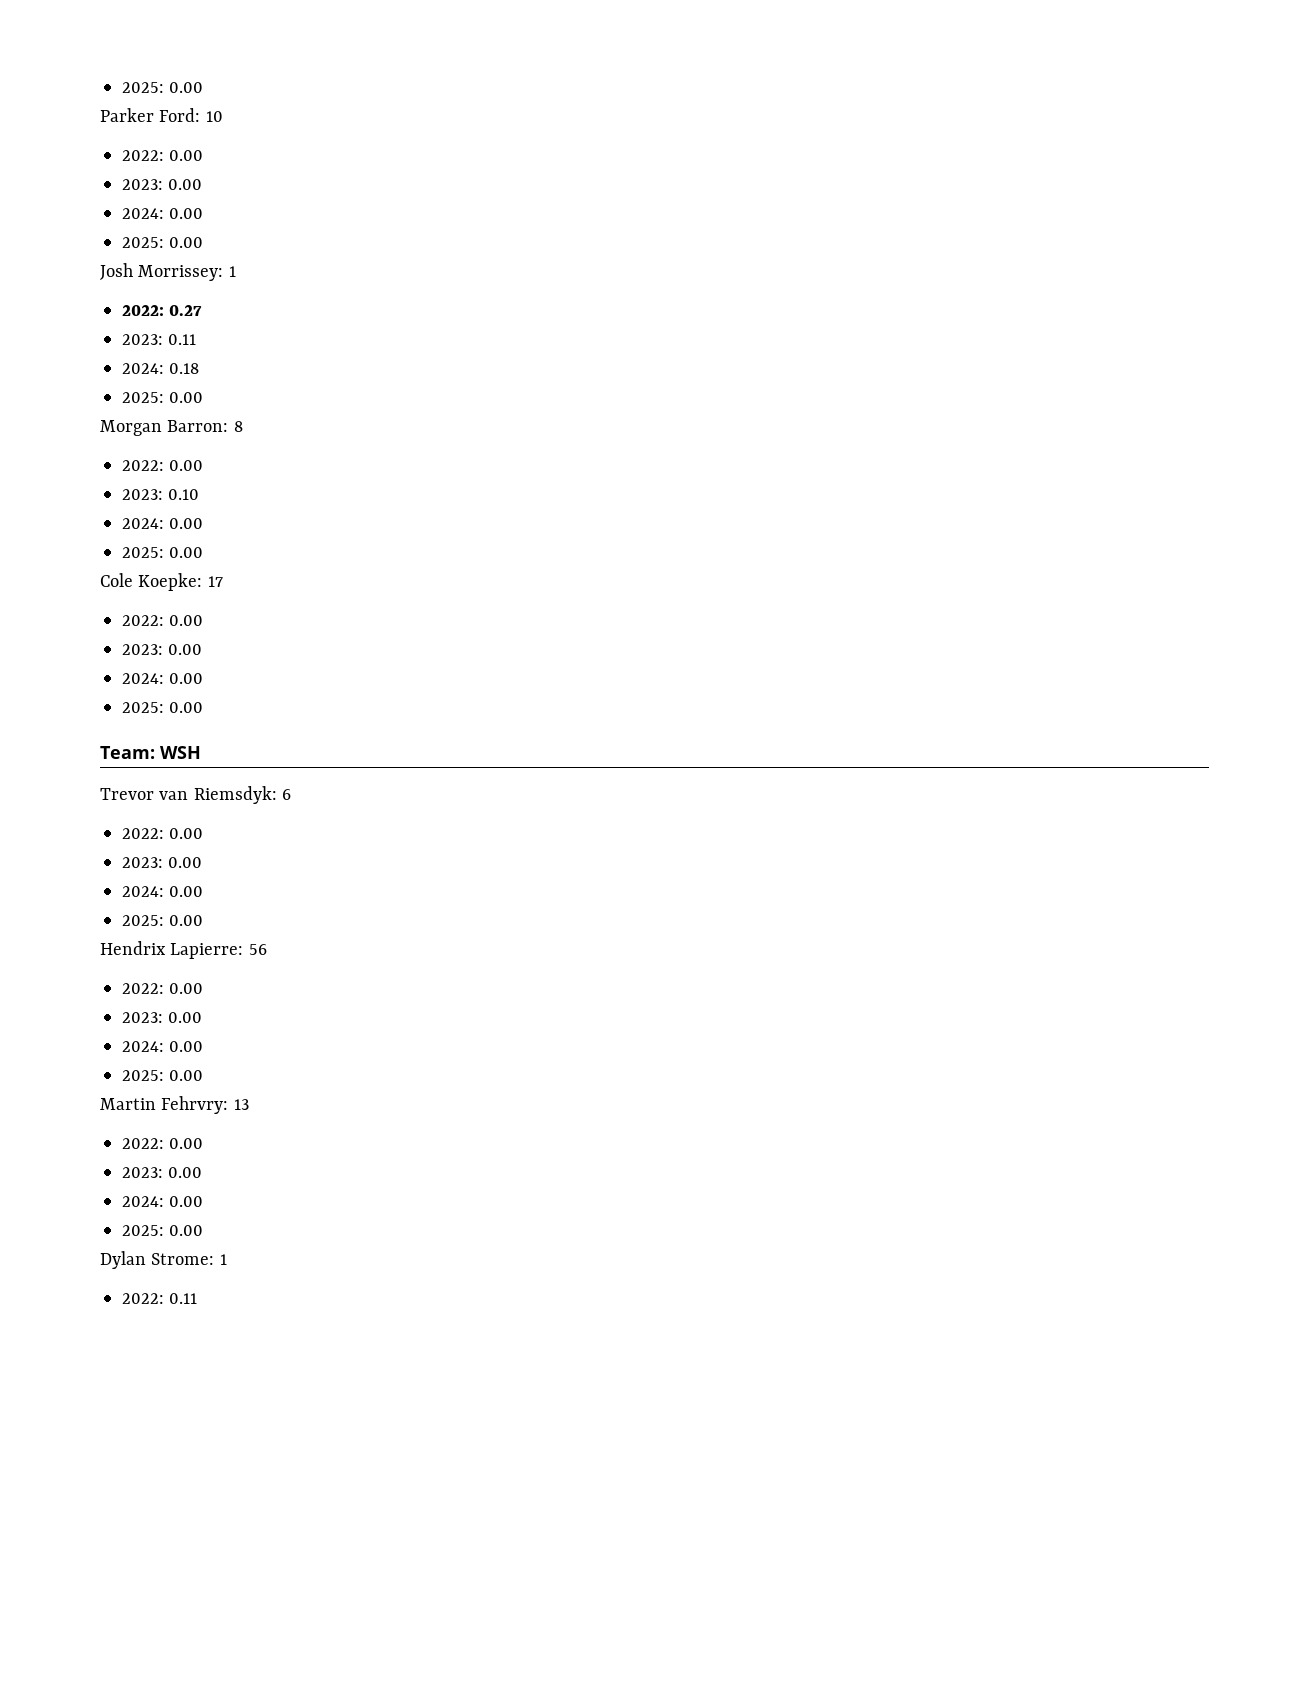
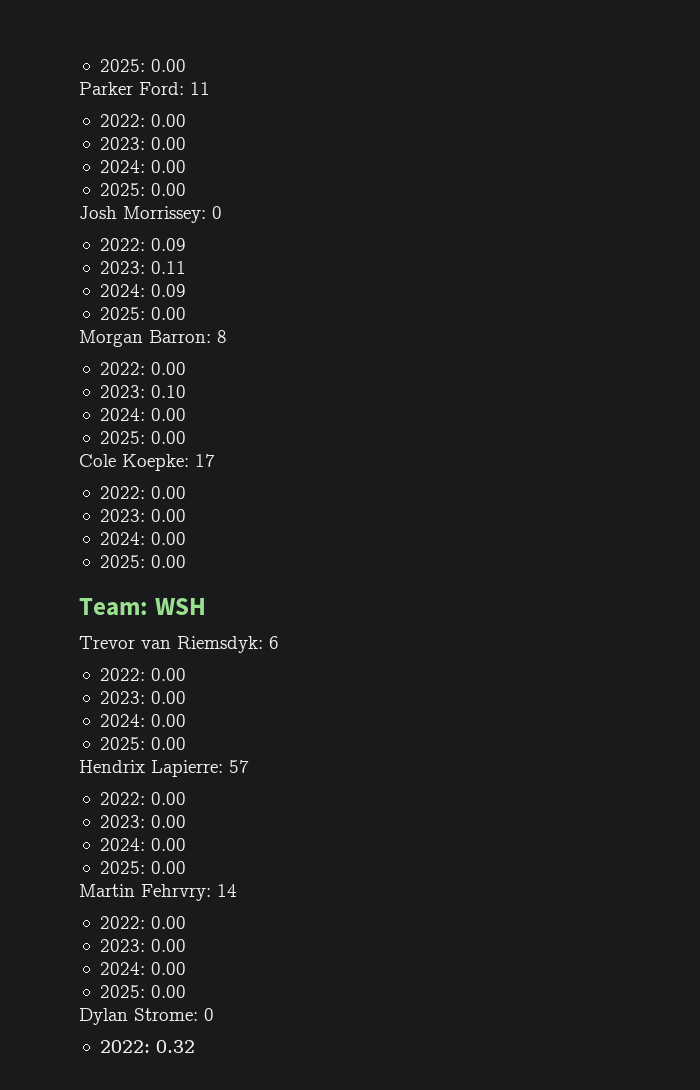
- Parker Ford: 10
+ Parker Ford: 11
- Josh Morrissey: 1
- 2022: 0.27
+ Josh Morrissey: 0
+ 2022: 0.09
- 2024: 0.18
+ 2024: 0.09
- Hendrix Lapierre: 56
+ Hendrix Lapierre: 57
- Martin Fehrvry: 13
+ Martin Fehrvry: 14
- Dylan Strome: 1
- 2022: 0.11
+ Dylan Strome: 0
+ 2022: 0.32

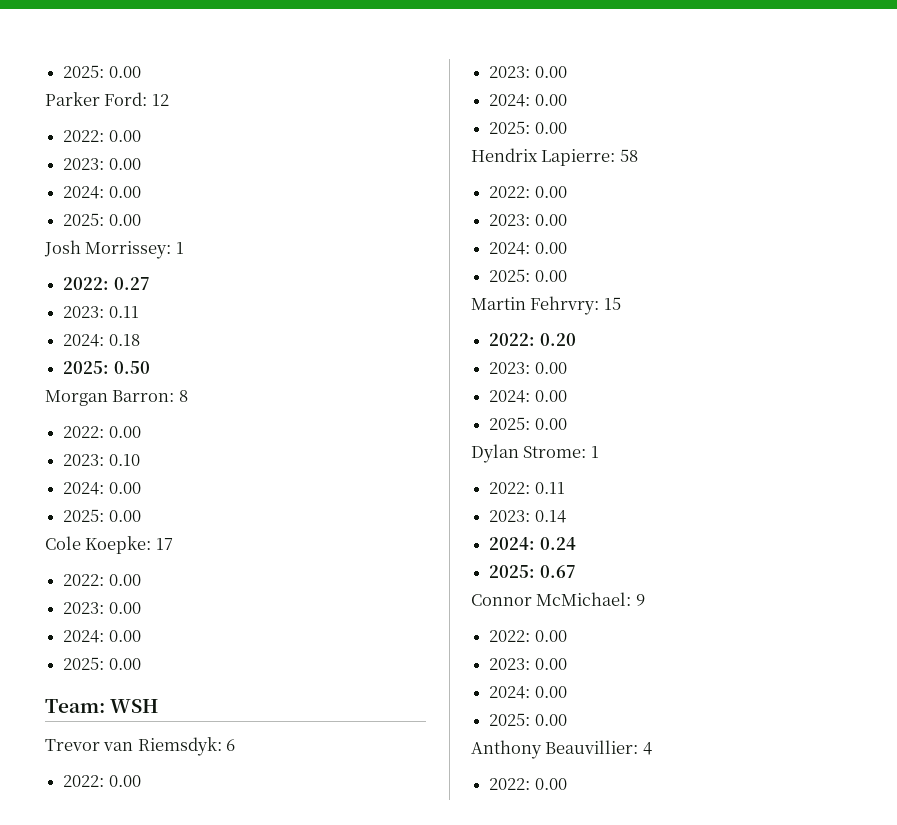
- Parker Ford: 11
+ Parker Ford: 12
- Josh Morrissey: 0
- 2022: 0.09
+ Josh Morrissey: 1
+ 2022: 0.27
- 2024: 0.09
- 2025: 0.00
+ 2024: 0.18
+ 2025: 0.50
- Hendrix Lapierre: 57
+ Hendrix Lapierre: 58
- Martin Fehrvry: 14
+ Martin Fehrvry: 15
+ 2022: 0.20
+ 2023: 0.00
+ 2024: 0.00
+ 2025: 0.00
+ Dylan Strome: 1
+ 2022: 0.11
+ 2023: 0.14
+ 2024: 0.24
+ 2025: 0.67
+ Connor McMichael: 9
  2022: 0.00
  2023: 0.00
  2024: 0.00
  2025: 0.00
- Dylan Strome: 0
- 2022: 0.32
+ Anthony Beauvillier: 4
+ 2022: 0.00

